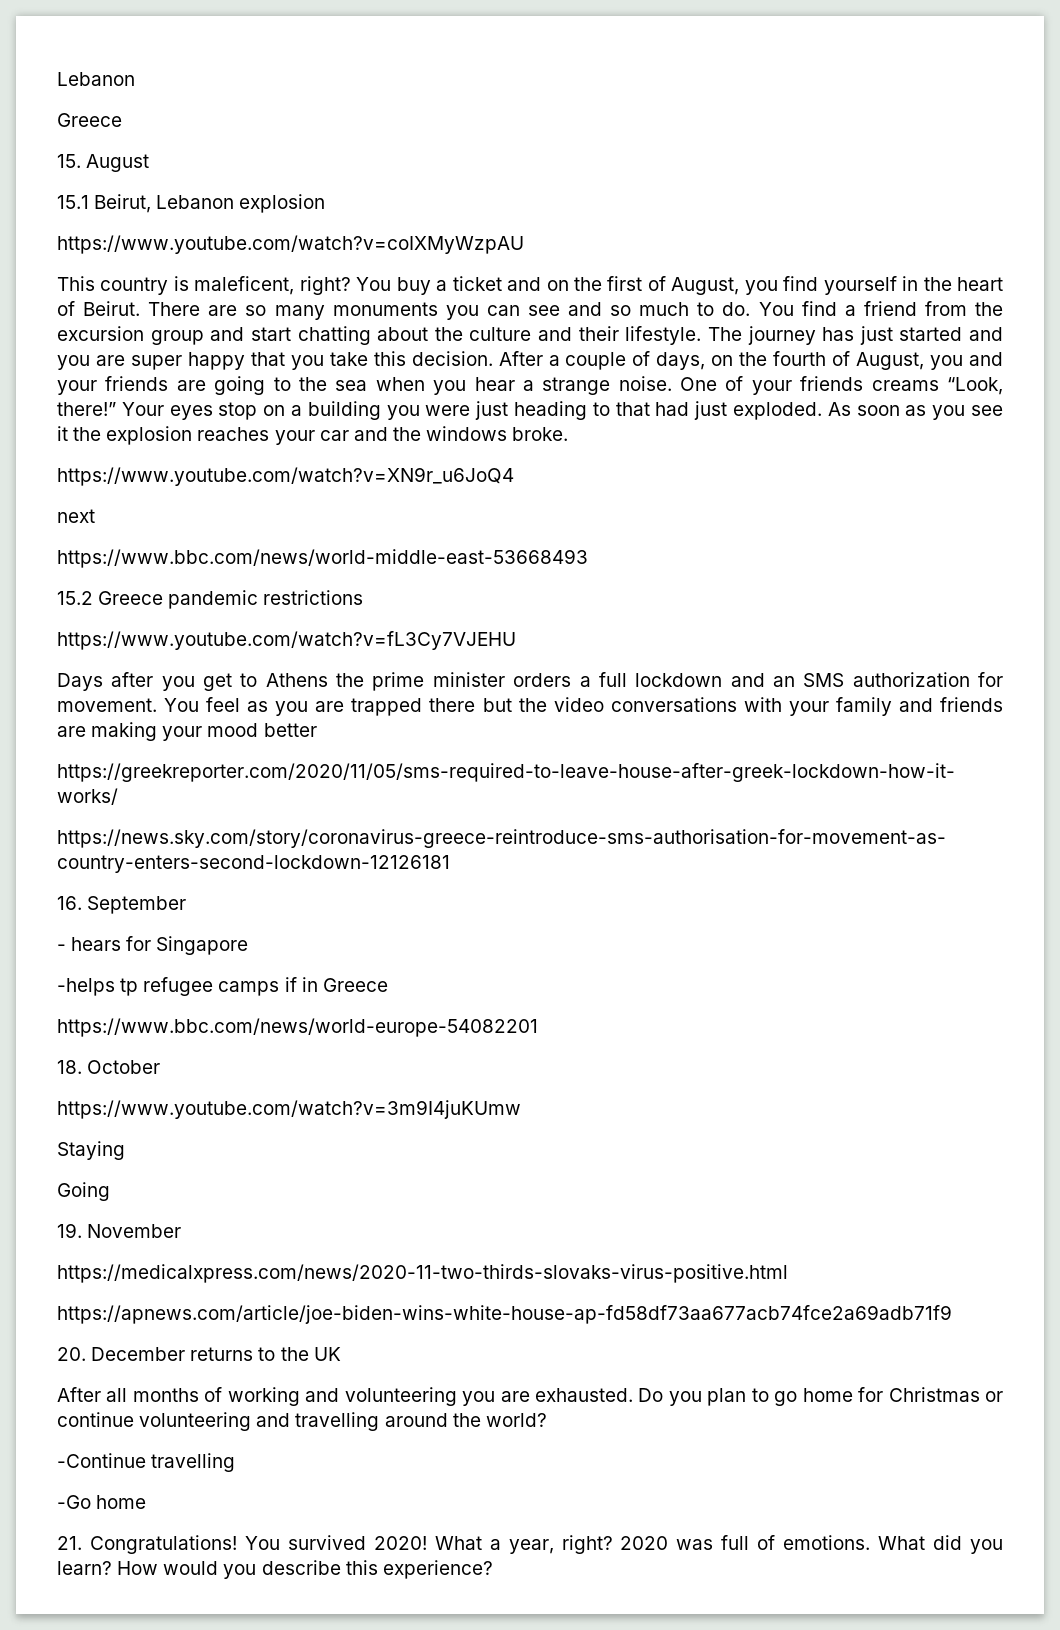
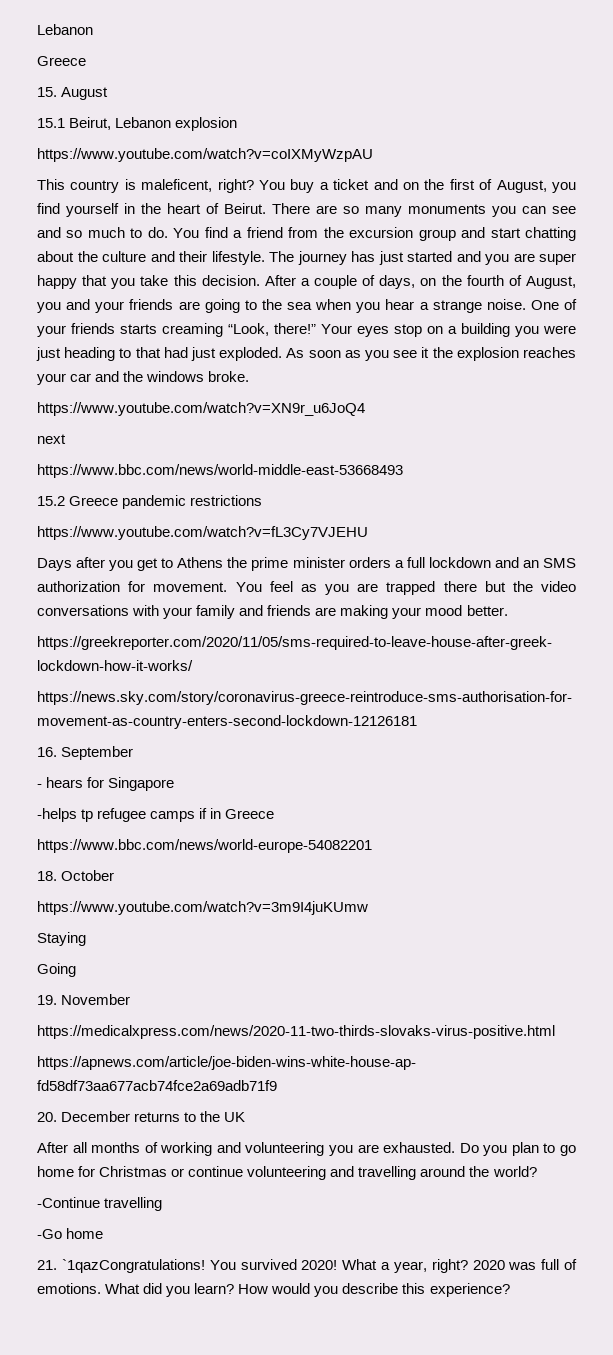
- One of your friends creams “Look, there!”
+ One of your friends starts creaming “Look, there!”
- You feel as you are trapped there but the video conversations with your family and friends are making your mood better
+ You feel as you are trapped there but the video conversations with your family and friends are making your mood better.
- 21. Congratulations!
+ 21. `1qazCongratulations!

